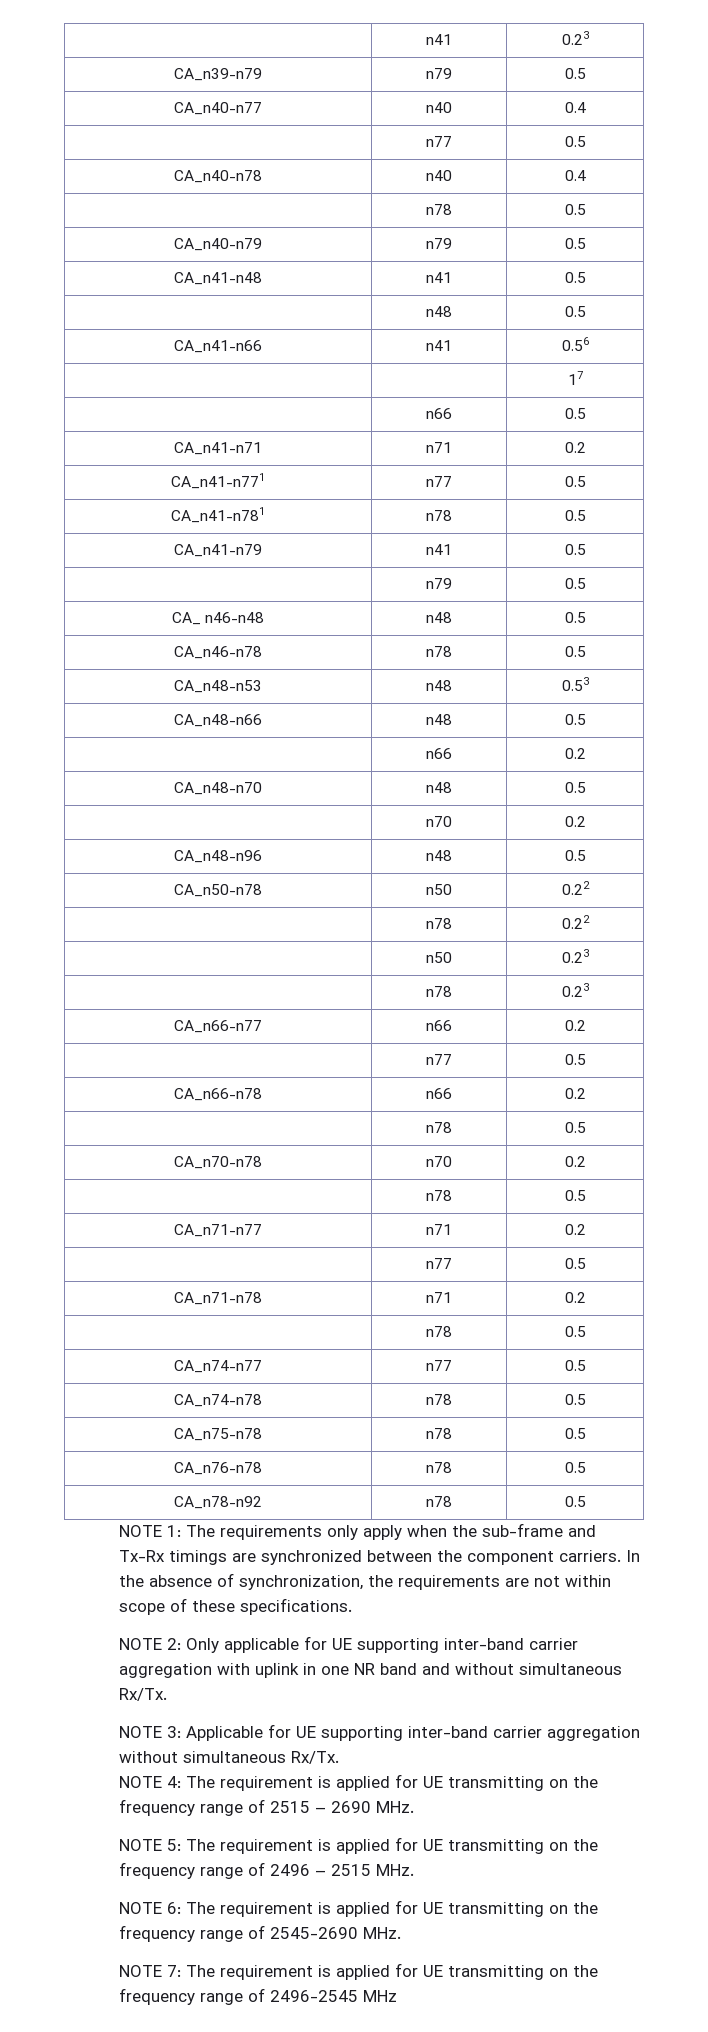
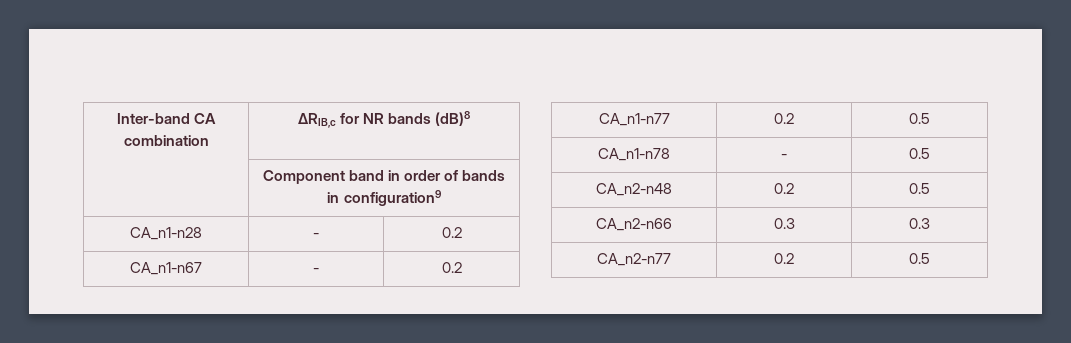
- | n41 | 0.23
- CA_n39-n79 | n79 | 0.5
- CA_n40-n77 | n40 | 0.4
- | n77 | 0.5
- CA_n40-n78 | n40 | 0.4
- | n78 | 0.5
- CA_n40-n79 | n79 | 0.5
- CA_n41-n48 | n41 | 0.5
- | n48 | 0.5
- CA_n41-n66 | n41 | 0.56
- | | 17
- | n66 | 0.5
- CA_n41-n71 | n71 | 0.2
- CA_n41-n771 | n77 | 0.5
- CA_n41-n781 | n78 | 0.5
- CA_n41-n79 | n41 | 0.5
- | n79 | 0.5
- CA_ n46-n48 | n48 | 0.5
- CA_n46-n78 | n78 | 0.5
- CA_n48-n53 | n48 | 0.53
- CA_n48-n66 | n48 | 0.5
- | n66 | 0.2
- CA_n48-n70 | n48 | 0.5
- | n70 | 0.2
- CA_n48-n96 | n48 | 0.5
- CA_n50-n78 | n50 | 0.22
- | n78 | 0.22
- | n50 | 0.23
- | n78 | 0.23
- CA_n66-n77 | n66 | 0.2
- | n77 | 0.5
- CA_n66-n78 | n66 | 0.2
- | n78 | 0.5
- CA_n70-n78 | n70 | 0.2
- | n78 | 0.5
- CA_n71-n77 | n71 | 0.2
- | n77 | 0.5
- CA_n71-n78 | n71 | 0.2
- | n78 | 0.5
- CA_n74-n77 | n77 | 0.5
- CA_n74-n78 | n78 | 0.5
- CA_n75-n78 | n78 | 0.5
- CA_n76-n78 | n78 | 0.5
- CA_n78-n92 | n78 | 0.5
- NOTE 1: The requirements only apply when the sub-frame and Tx-Rx timings are synchronized between the component carriers. In the absence of synchronization, the requirements are not within scope of these specifications.
- NOTE 2: Only applicable for UE supporting inter-band carrier aggregation with uplink in one NR band and without simultaneous Rx/Tx.
- NOTE 3: Applicable for UE supporting inter-band carrier aggregation without simultaneous Rx/Tx.
- NOTE 4: The requirement is applied for UE transmitting on the frequency range of 2515 – 2690 MHz.
- NOTE 5: The requirement is applied for UE transmitting on the frequency range of 2496 – 2515 MHz.
- NOTE 6: The requirement is applied for UE transmitting on the frequency range of 2545-2690 MHz.
- NOTE 7: The requirement is applied for UE transmitting on the frequency range of 2496-2545 MHz
+ Inter-band CA combination | ΔRIB,c for NR bands (dB)8
+ | Component band in order of bands in configuration9
+ CA_n1-n28 | - | 0.2
+ CA_n1-n67 | - | 0.2
+ CA_n1-n77 | 0.2 | 0.5
+ CA_n1-n78 | - | 0.5
+ CA_n2-n48 | 0.2 | 0.5
+ CA_n2-n66 | 0.3 | 0.3
+ CA_n2-n77 | 0.2 | 0.5

